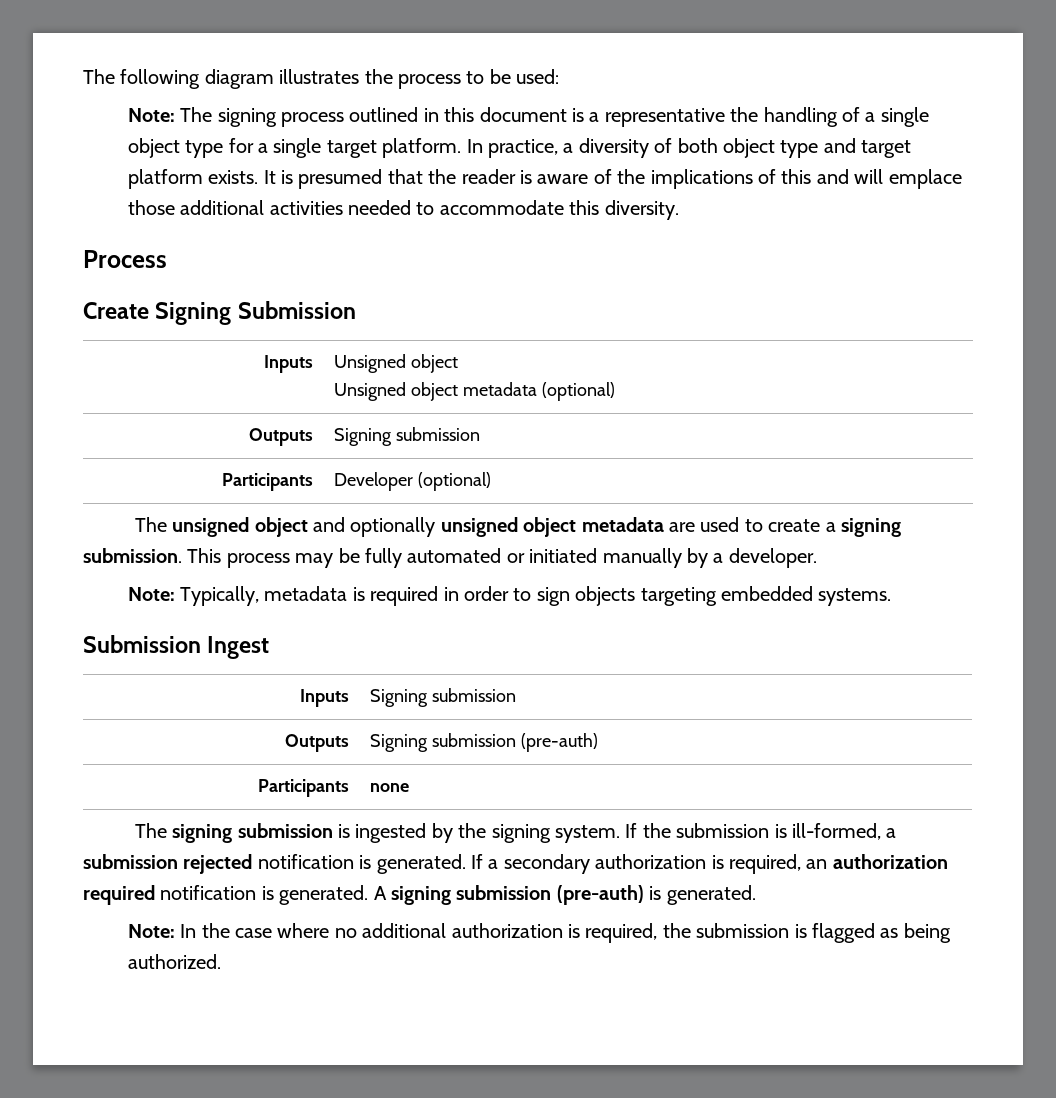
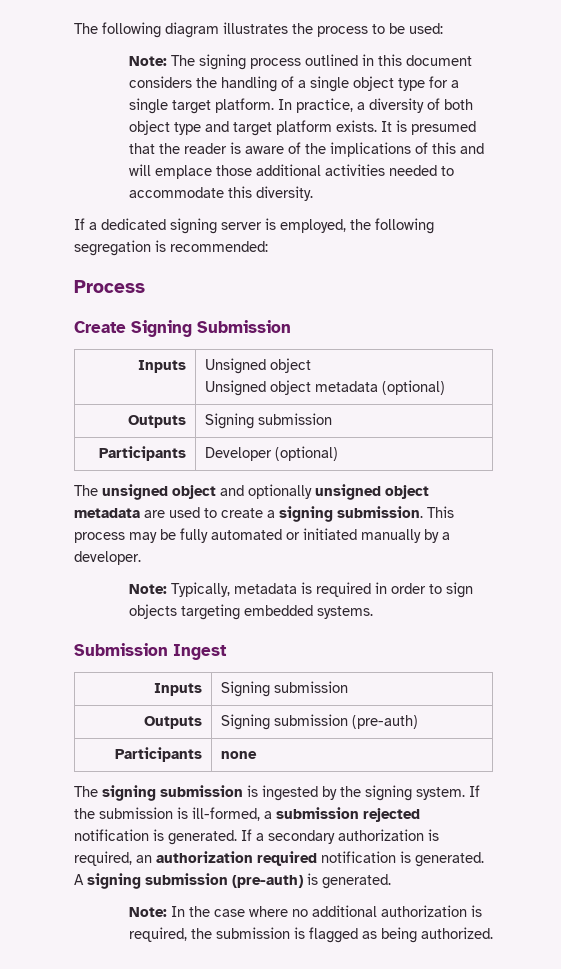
- Note: The signing process outlined in this document is a representative the handling of a single object type for a single target platform.
+ Note: The signing process outlined in this document considers the handling of a single object type for a single target platform.
+ If a dedicated signing server is employed, the following segregation is recommended:

